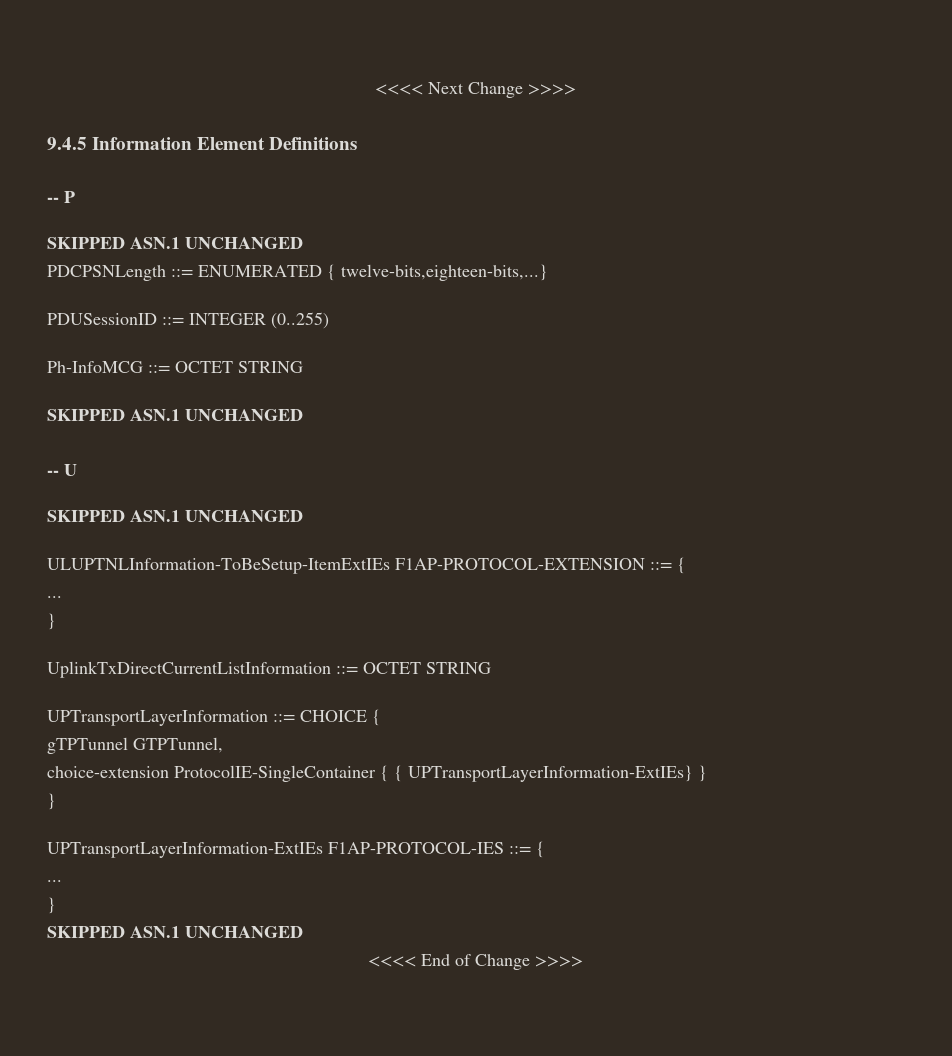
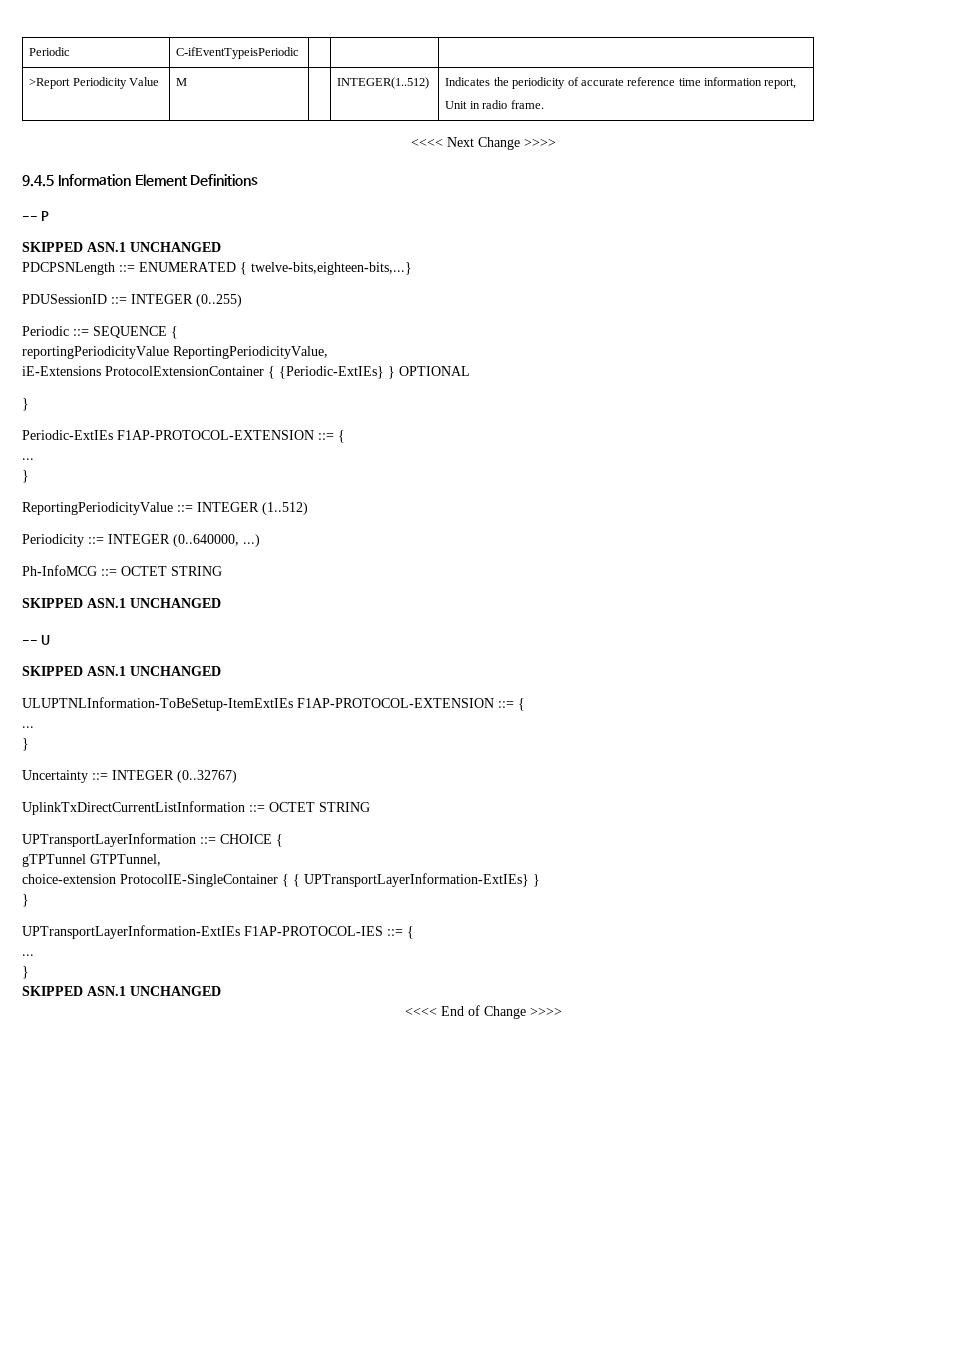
+ Periodic | C-ifEventTypeisPeriodic | | |
+ >Report Periodicity Value | M | | INTEGER(1..512) | Indicates the periodicity of accurate reference time information report,
+ Unit in radio frame.
+ Periodic ::= SEQUENCE {
+ reportingPeriodicityValue ReportingPeriodicityValue,
+ iE-Extensions ProtocolExtensionContainer { {Periodic-ExtIEs} } OPTIONAL
+ }
+ Periodic-ExtIEs F1AP-PROTOCOL-EXTENSION ::= {
+ ...
+ }
+ ReportingPeriodicityValue ::= INTEGER (1..512)
+ Periodicity ::= INTEGER (0..640000, ...)
+ Uncertainty ::= INTEGER (0..32767)

